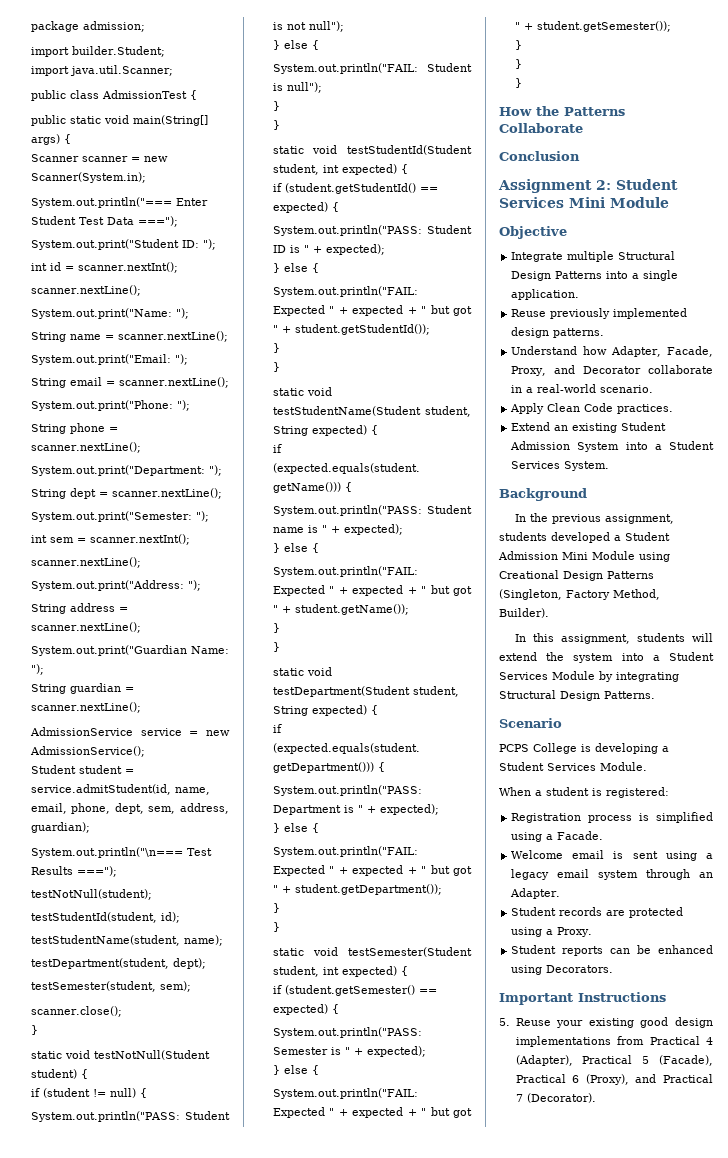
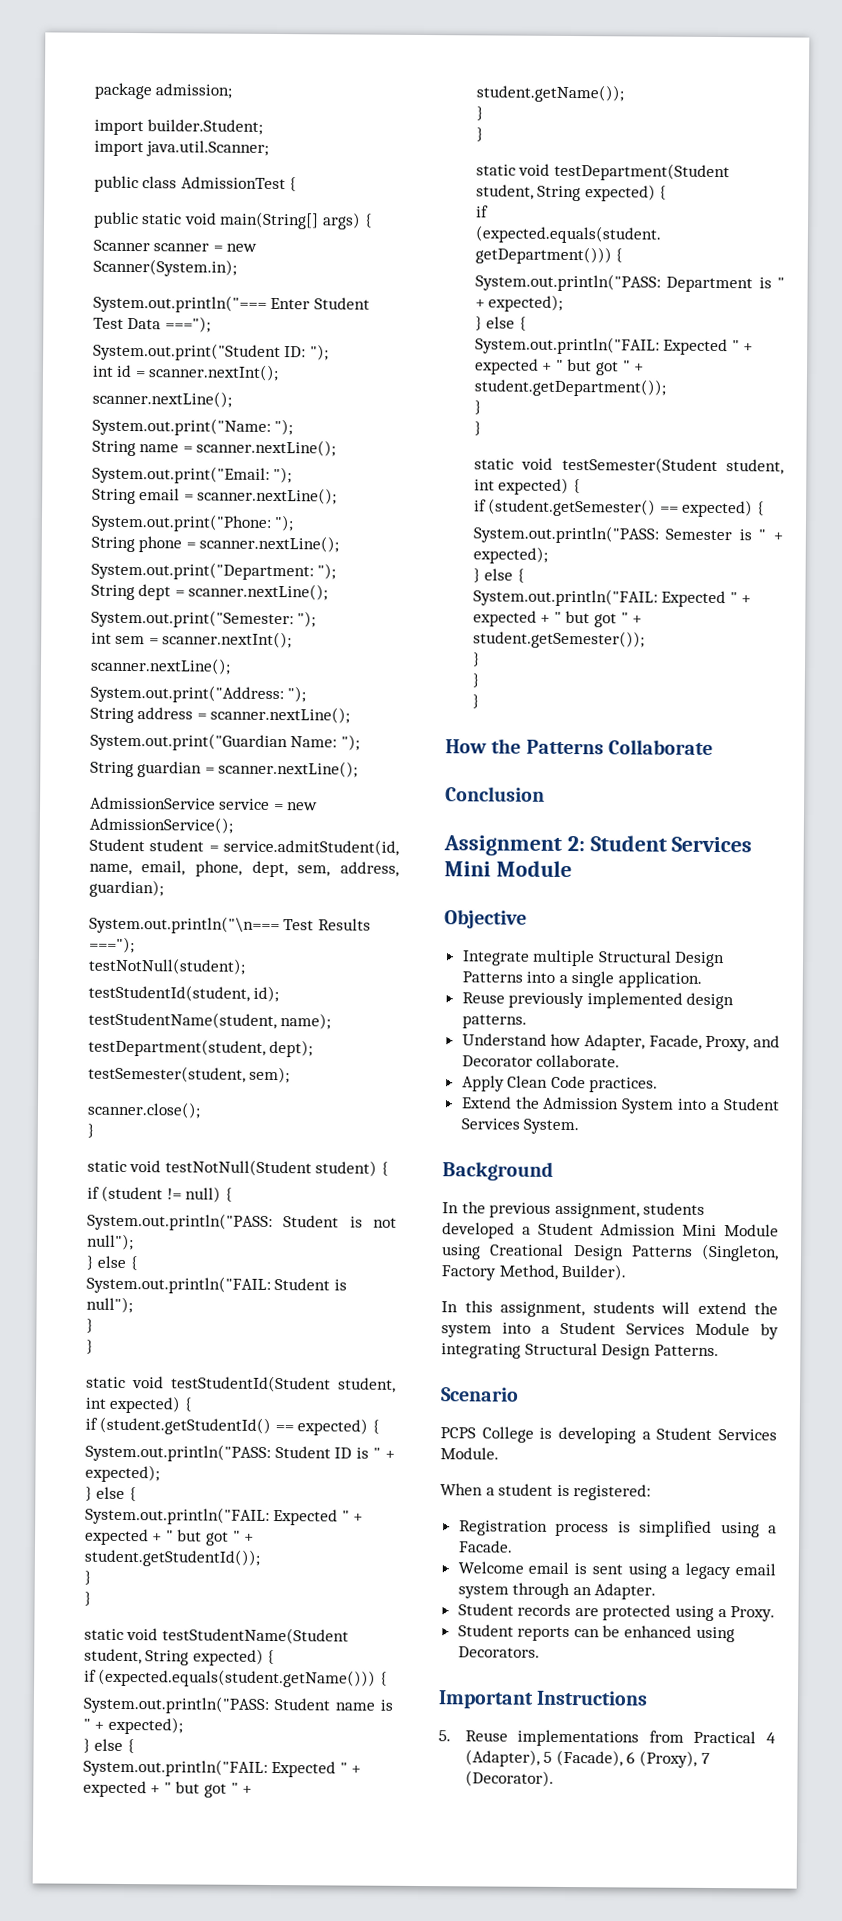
- Understand how Adapter, Facade, Proxy, and Decorator collaborate in a real-world scenario.
+ Understand how Adapter, Facade, Proxy, and Decorator collaborate.
- Extend an existing Student Admission System into a Student Services System.
+ Extend the Admission System into a Student Services System.
- 5. Reuse your existing good design implementations from Practical 4 (Adapter), Practical 5 (Facade), Practical 6 (Proxy), and Practical 7 (Decorator).
+ 5. Reuse implementations from Practical 4 (Adapter), 5 (Facade), 6 (Proxy), 7 (Decorator).

